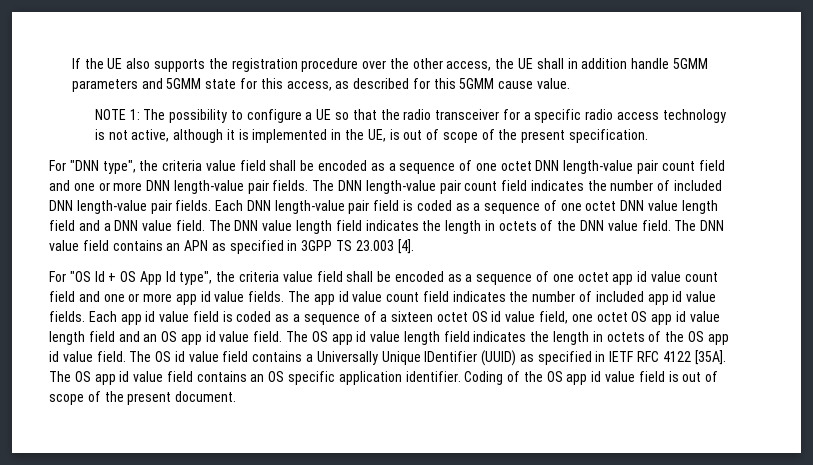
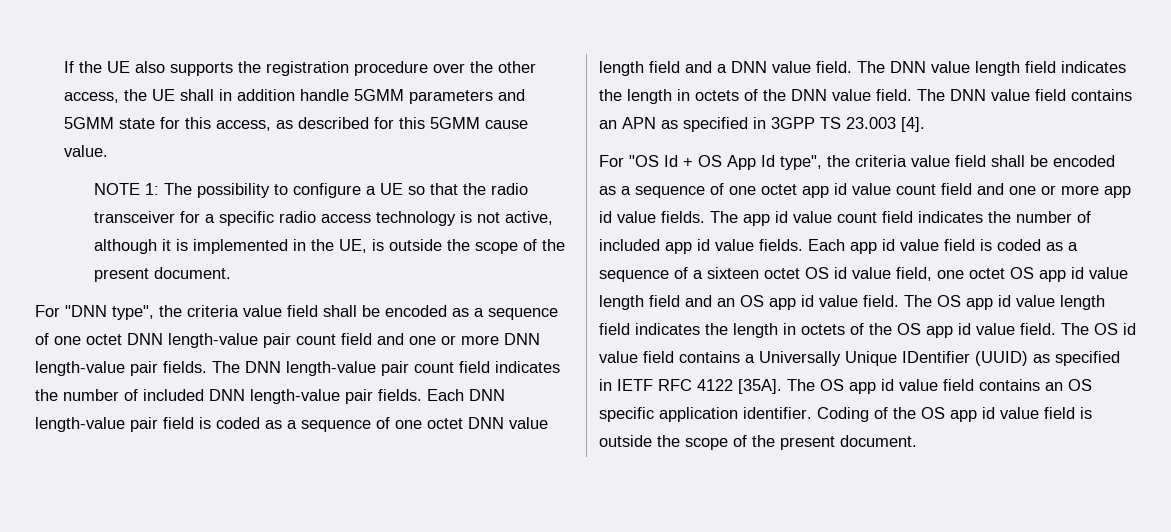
- NOTE 1: The possibility to configure a UE so that the radio transceiver for a specific radio access technology is not active, although it is implemented in the UE, is out of scope of the present specification.
+ NOTE 1: The possibility to configure a UE so that the radio transceiver for a specific radio access technology is not active, although it is implemented in the UE, is outside the scope of the present document.
- Coding of the OS app id value field is out of scope of the present document.
+ Coding of the OS app id value field is outside the scope of the present document.

